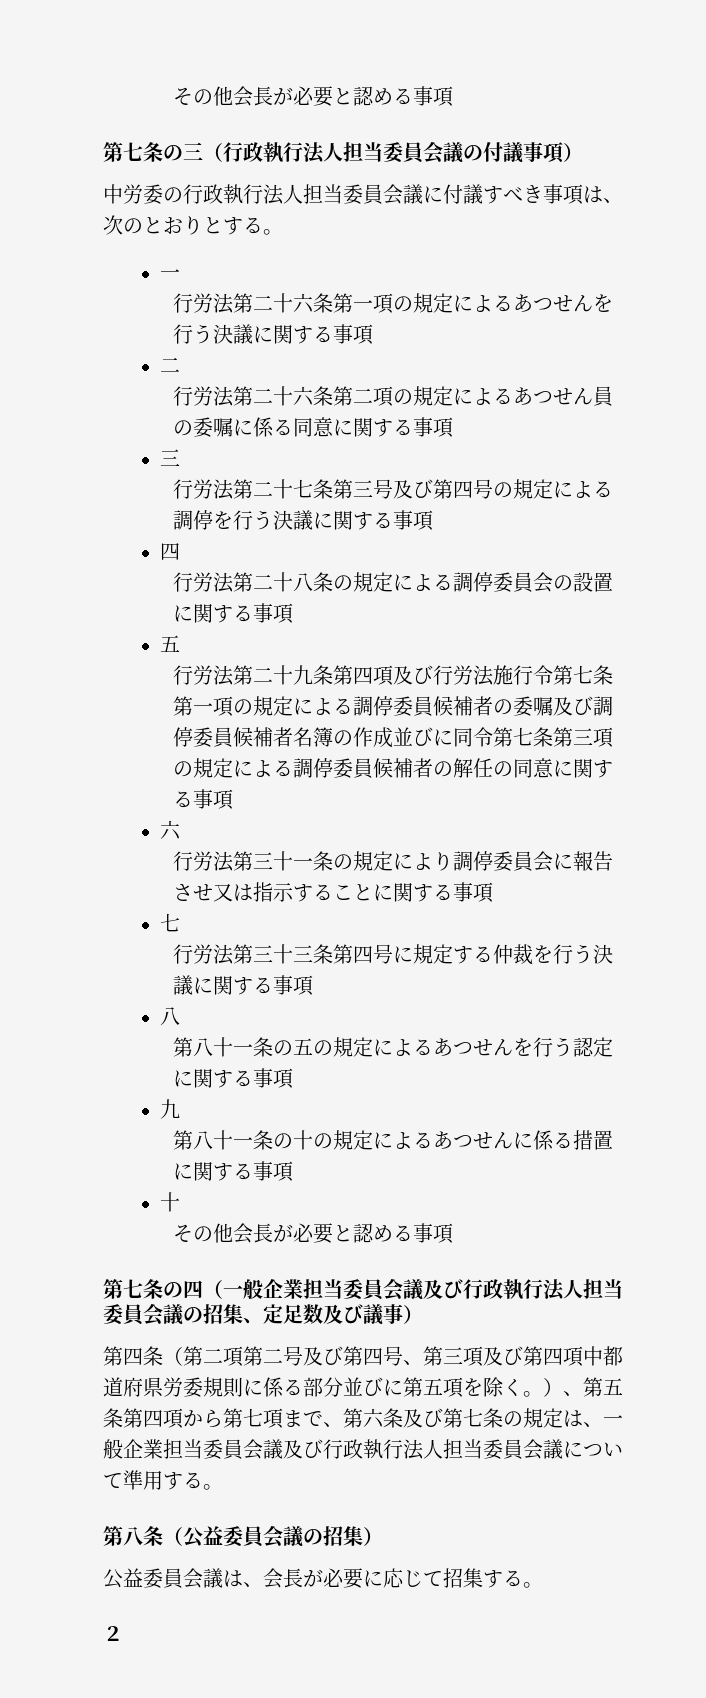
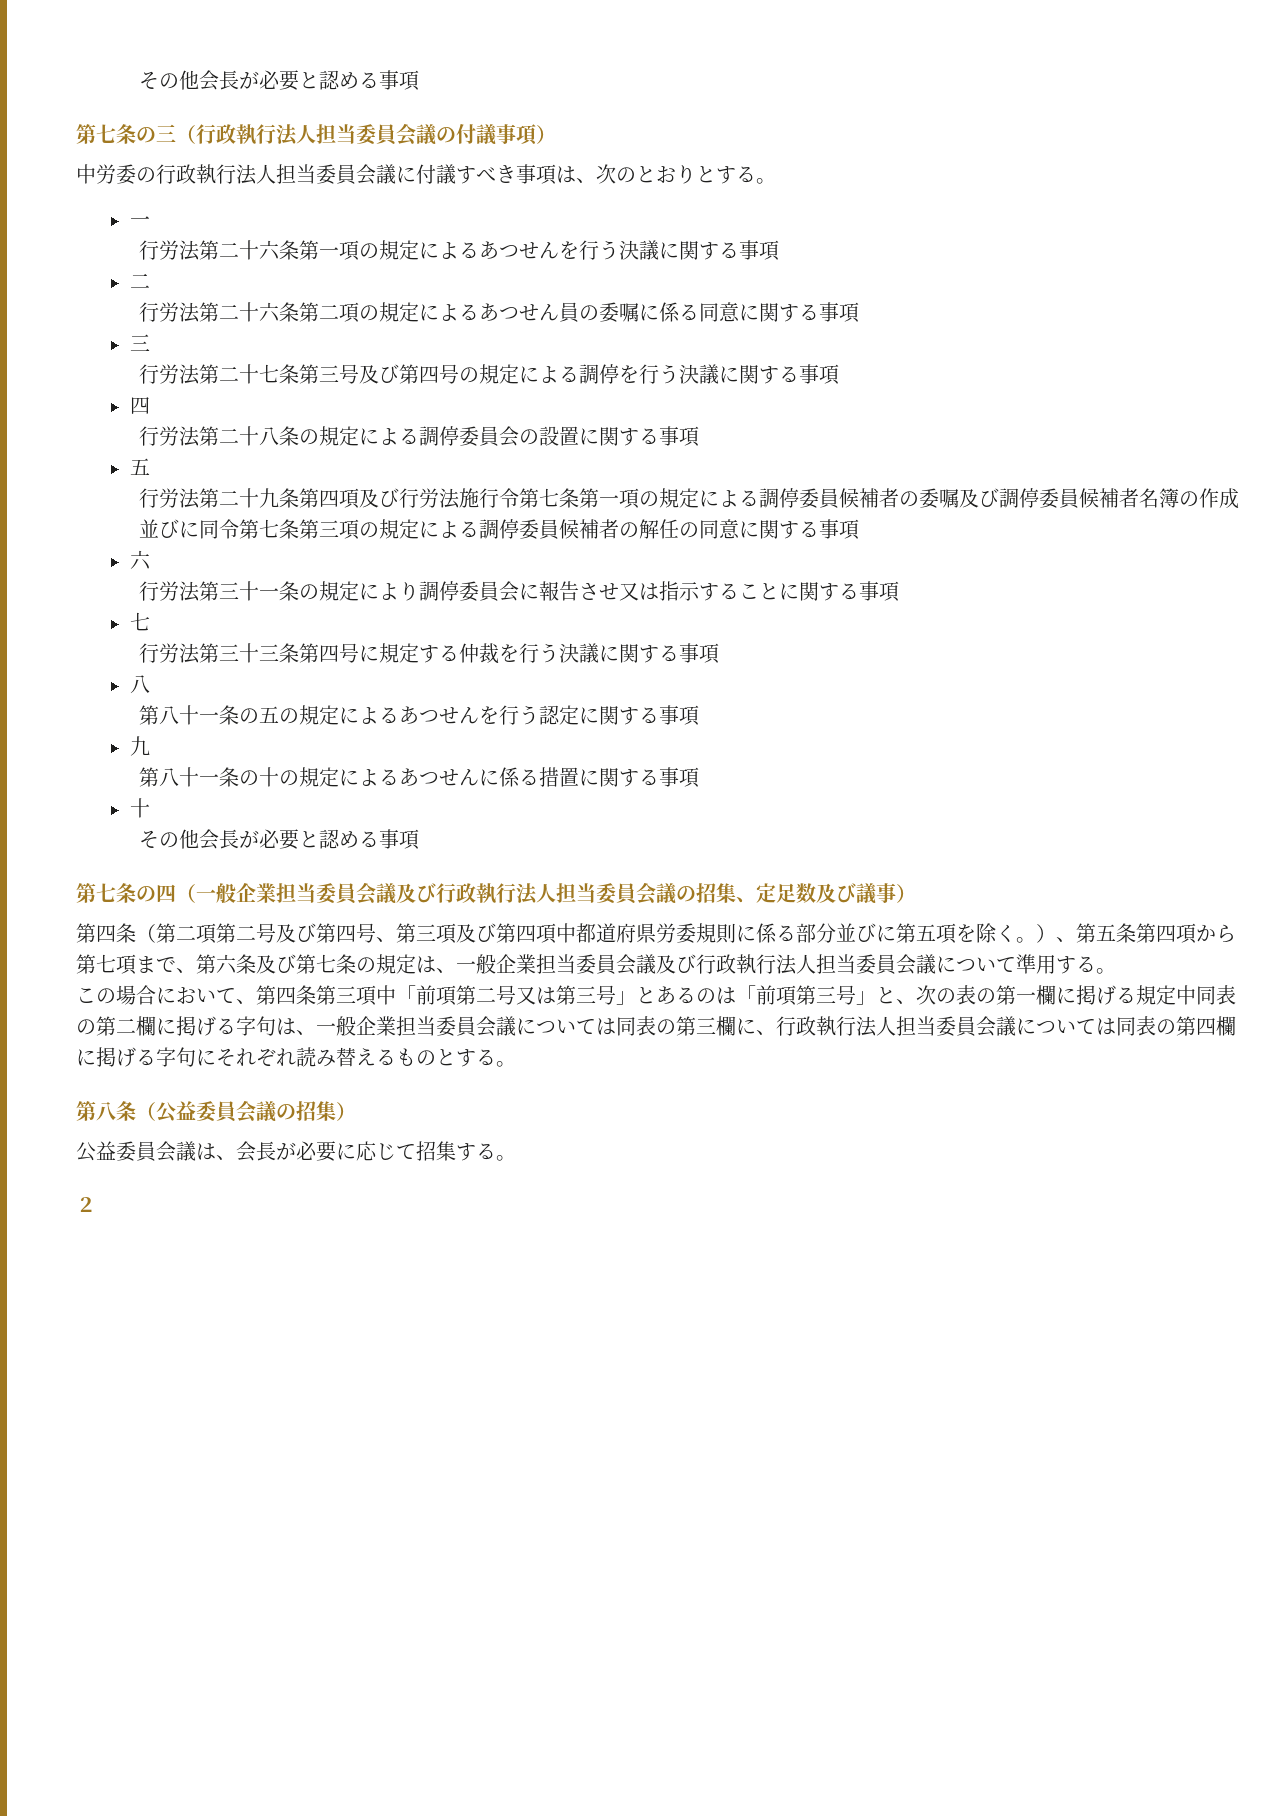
+ この場合において、第四条第三項中「前項第二号又は第三号」とあるのは「前項第三号」と、次の表の第一欄に掲げる規定中同表の第二欄に掲げる字句は、一般企業担当委員会議については同表の第三欄に、行政執行法人担当委員会議については同表の第四欄に掲げる字句にそれぞれ読み替えるものとする。

